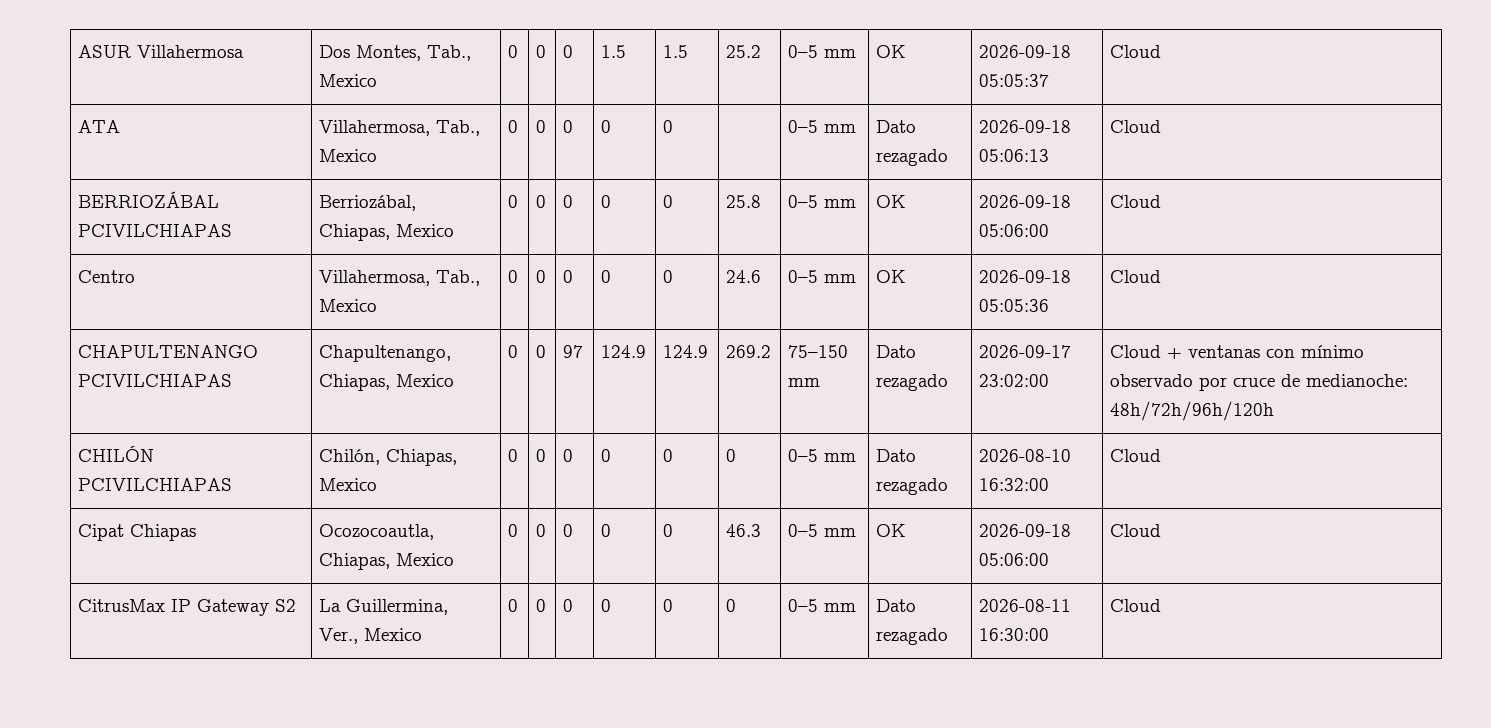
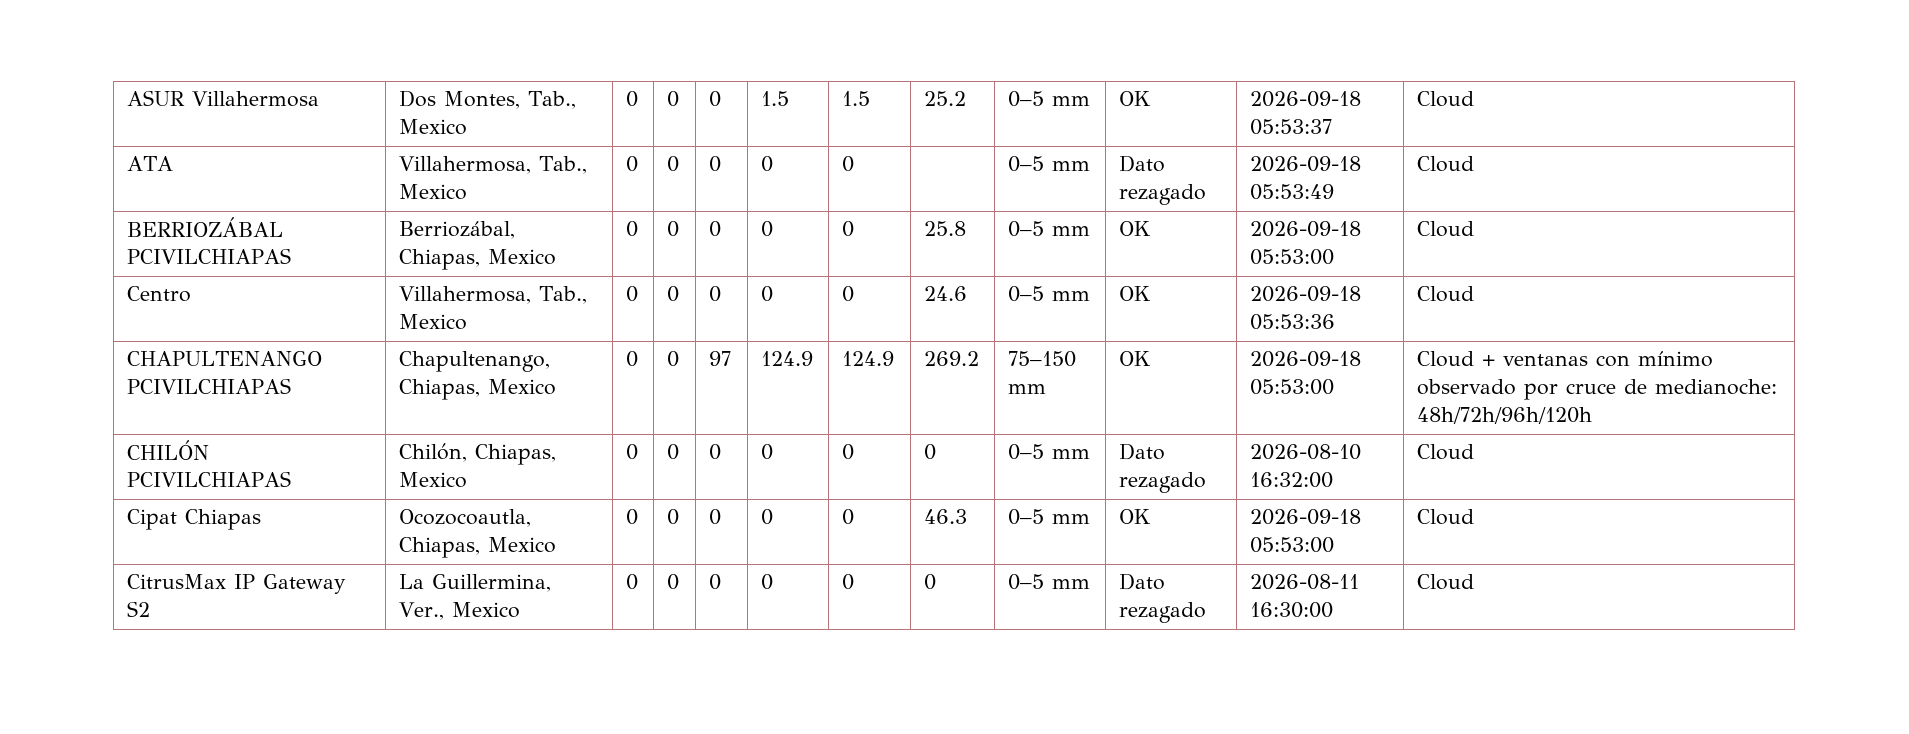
- ASUR Villahermosa | Dos Montes, Tab., Mexico | 0 | 0 | 0 | 1.5 | 1.5 | 25.2 | 0–5 mm | OK | 2026-09-18 05:05:37 | Cloud
+ ASUR Villahermosa | Dos Montes, Tab., Mexico | 0 | 0 | 0 | 1.5 | 1.5 | 25.2 | 0–5 mm | OK | 2026-09-18 05:53:37 | Cloud
- ATA | Villahermosa, Tab., Mexico | 0 | 0 | 0 | 0 | 0 | | 0–5 mm | Dato rezagado | 2026-09-18 05:06:13 | Cloud
+ ATA | Villahermosa, Tab., Mexico | 0 | 0 | 0 | 0 | 0 | | 0–5 mm | Dato rezagado | 2026-09-18 05:53:49 | Cloud
- BERRIOZÁBAL PCIVILCHIAPAS | Berriozábal, Chiapas, Mexico | 0 | 0 | 0 | 0 | 0 | 25.8 | 0–5 mm | OK | 2026-09-18 05:06:00 | Cloud
+ BERRIOZÁBAL PCIVILCHIAPAS | Berriozábal, Chiapas, Mexico | 0 | 0 | 0 | 0 | 0 | 25.8 | 0–5 mm | OK | 2026-09-18 05:53:00 | Cloud
- Centro | Villahermosa, Tab., Mexico | 0 | 0 | 0 | 0 | 0 | 24.6 | 0–5 mm | OK | 2026-09-18 05:05:36 | Cloud
+ Centro | Villahermosa, Tab., Mexico | 0 | 0 | 0 | 0 | 0 | 24.6 | 0–5 mm | OK | 2026-09-18 05:53:36 | Cloud
- CHAPULTENANGO PCIVILCHIAPAS | Chapultenango, Chiapas, Mexico | 0 | 0 | 97 | 124.9 | 124.9 | 269.2 | 75–150 mm | Dato rezagado | 2026-09-17 23:02:00 | Cloud + ventanas con mínimo observado por cruce de medianoche: 48h/72h/96h/120h
+ CHAPULTENANGO PCIVILCHIAPAS | Chapultenango, Chiapas, Mexico | 0 | 0 | 97 | 124.9 | 124.9 | 269.2 | 75–150 mm | OK | 2026-09-18 05:53:00 | Cloud + ventanas con mínimo observado por cruce de medianoche: 48h/72h/96h/120h
- Cipat Chiapas | Ocozocoautla, Chiapas, Mexico | 0 | 0 | 0 | 0 | 0 | 46.3 | 0–5 mm | OK | 2026-09-18 05:06:00 | Cloud
+ Cipat Chiapas | Ocozocoautla, Chiapas, Mexico | 0 | 0 | 0 | 0 | 0 | 46.3 | 0–5 mm | OK | 2026-09-18 05:53:00 | Cloud

